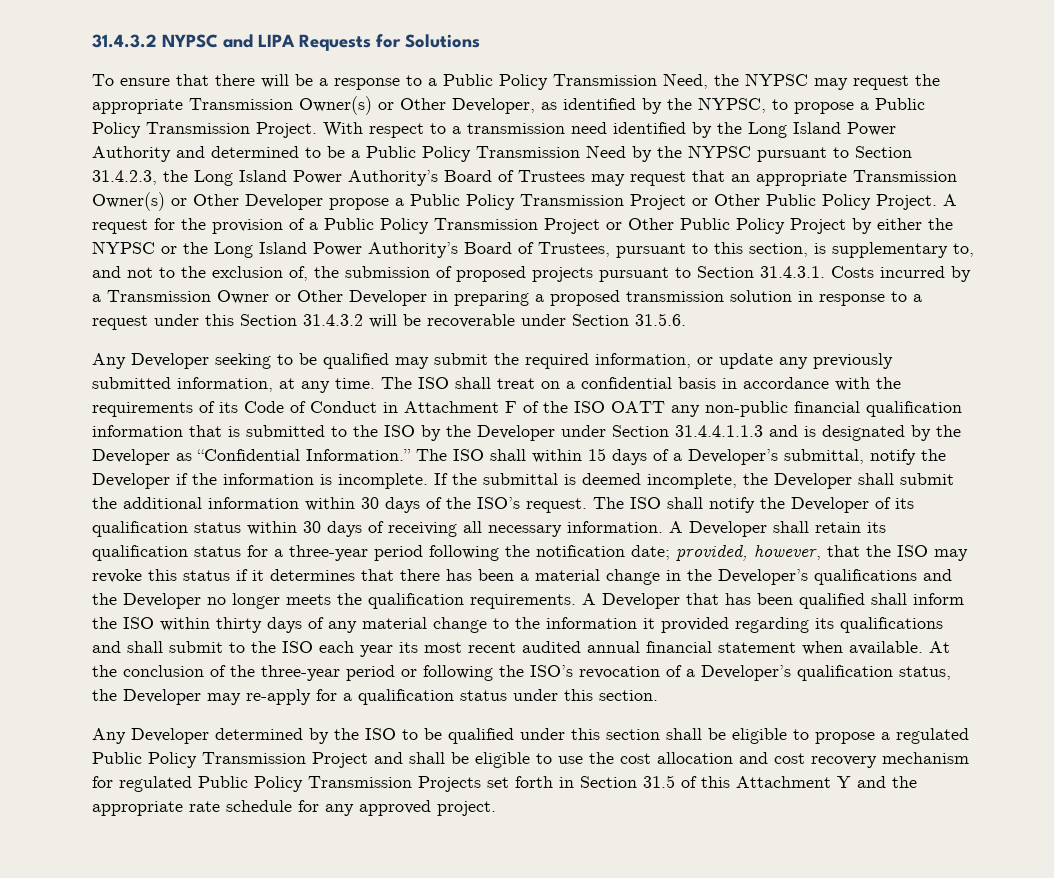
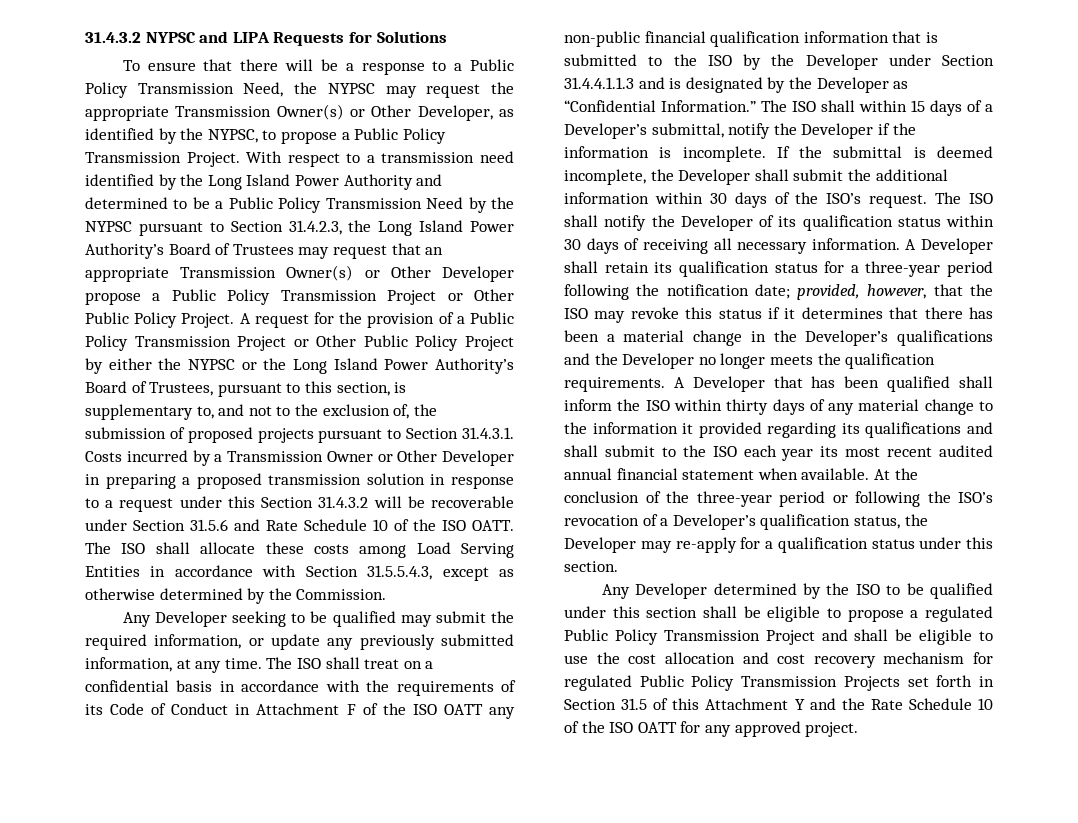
- A request for the provision of a Public Policy Transmission Project or Other Public Policy Project by either the NYPSC or the Long Island Power Authority’s Board of Trustees, pursuant to this section, is supplementary to, and not to the exclusion of, the submission of proposed projects pursuant to Section 31.4.3.1. Costs incurred by a Transmission Owner or Other Developer in preparing a proposed transmission solution in response to a request under this Section 31.4.3.2 will be recoverable under Section 31.5.6.
+ A request for the provision of a Public Policy Transmission Project or Other Public Policy Project by either the NYPSC or the Long Island Power Authority’s Board of Trustees, pursuant to this section, is supplementary to, and not to the exclusion of, the submission of proposed projects pursuant to Section 31.4.3.1. Costs incurred by a Transmission Owner or Other Developer in preparing a proposed transmission solution in response to a request under this Section 31.4.3.2 will be recoverable under Section 31.5.6 and Rate Schedule 10 of the ISO OATT. The ISO shall allocate these costs among Load Serving Entities in accordance with Section 31.5.5.4.3, except as otherwise determined by the Commission.
- Any Developer determined by the ISO to be qualified under this section shall be eligible to propose a regulated Public Policy Transmission Project and shall be eligible to use the cost allocation and cost recovery mechanism for regulated Public Policy Transmission Projects set forth in Section 31.5 of this Attachment Y and the appropriate rate schedule for any approved project.
+ Any Developer determined by the ISO to be qualified under this section shall be eligible to propose a regulated Public Policy Transmission Project and shall be eligible to use the cost allocation and cost recovery mechanism for regulated Public Policy Transmission Projects set forth in Section 31.5 of this Attachment Y and the Rate Schedule 10 of the ISO OATT for any approved project.

